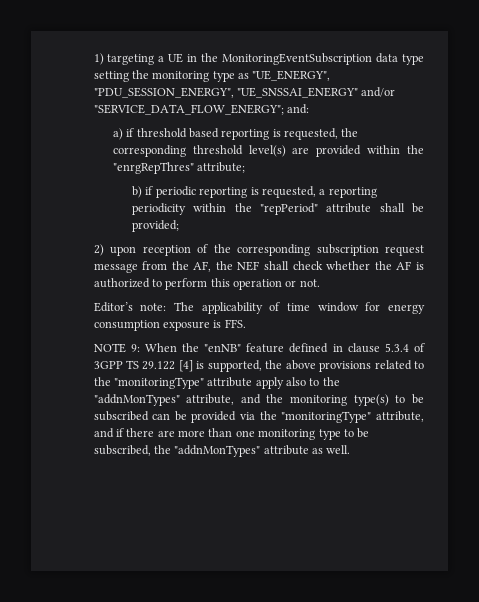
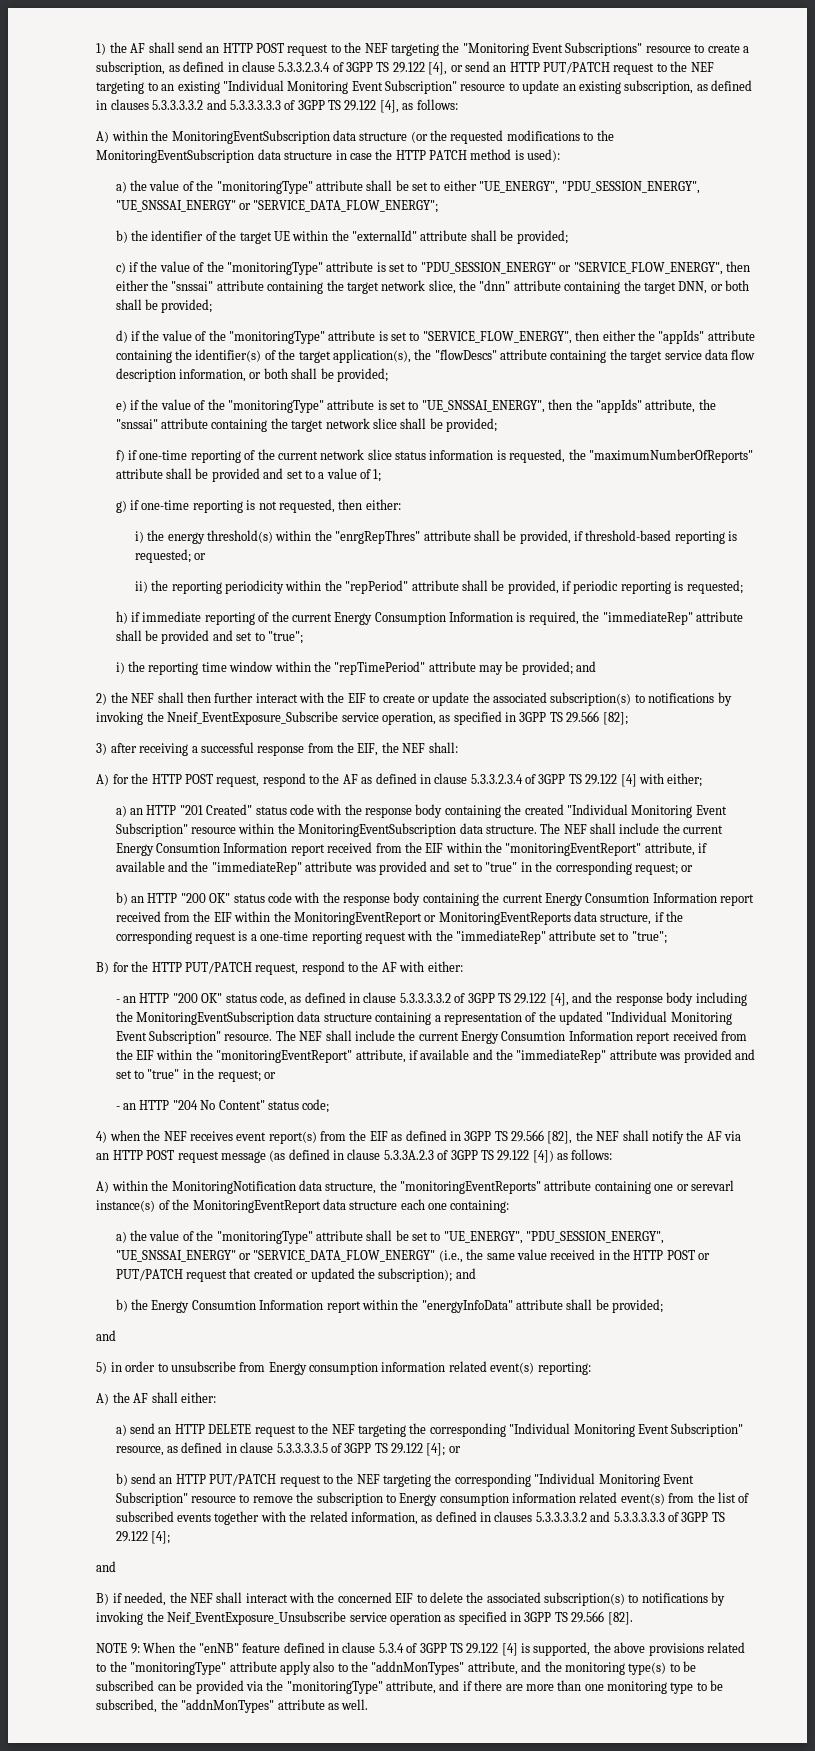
- 1) targeting a UE in the MonitoringEventSubscription data type setting the monitoring type as "UE_ENERGY", "PDU_SESSION_ENERGY", "UE_SNSSAI_ENERGY" and/or "SERVICE_DATA_FLOW_ENERGY"; and:
- a) if threshold based reporting is requested, the corresponding threshold level(s) are provided within the "enrgRepThres" attribute;
- b) if periodic reporting is requested, a reporting periodicity within the "repPeriod" attribute shall be provided;
+ 1) the AF shall send an HTTP POST request to the NEF targeting the "Monitoring Event Subscriptions" resource to create a subscription, as defined in clause 5.3.3.2.3.4 of 3GPP TS 29.122 [4], or send an HTTP PUT/PATCH request to the NEF targeting to an existing "Individual Monitoring Event Subscription" resource to update an existing subscription, as defined in clauses 5.3.3.3.3.2 and 5.3.3.3.3.3 of 3GPP TS 29.122 [4], as follows:
+ A) within the MonitoringEventSubscription data structure (or the requested modifications to the MonitoringEventSubscription data structure in case the HTTP PATCH method is used):
+ a) the value of the "monitoringType" attribute shall be set to either "UE_ENERGY", "PDU_SESSION_ENERGY", "UE_SNSSAI_ENERGY" or "SERVICE_DATA_FLOW_ENERGY";
+ b) the identifier of the target UE within the "externalId" attribute shall be provided;
+ c) if the value of the "monitoringType" attribute is set to "PDU_SESSION_ENERGY" or "SERVICE_FLOW_ENERGY", then either the "snssai" attribute containing the target network slice, the "dnn" attribute containing the target DNN, or both shall be provided;
+ d) if the value of the "monitoringType" attribute is set to "SERVICE_FLOW_ENERGY", then either the "appIds" attribute containing the identifier(s) of the target application(s), the "flowDescs" attribute containing the target service data flow description information, or both shall be provided;
+ e) if the value of the "monitoringType" attribute is set to "UE_SNSSAI_ENERGY", then the "appIds" attribute, the "snssai" attribute containing the target network slice shall be provided;
+ f) if one-time reporting of the current network slice status information is requested, the "maximumNumberOfReports" attribute shall be provided and set to a value of 1;
+ g) if one-time reporting is not requested, then either:
+ i) the energy threshold(s) within the "enrgRepThres" attribute shall be provided, if threshold-based reporting is requested; or
+ ii) the reporting periodicity within the "repPeriod" attribute shall be provided, if periodic reporting is requested;
+ h) if immediate reporting of the current Energy Consumption Information is required, the "immediateRep" attribute shall be provided and set to "true";
+ i) the reporting time window within the "repTimePeriod" attribute may be provided; and
- 2) upon reception of the corresponding subscription request message from the AF, the NEF shall check whether the AF is authorized to perform this operation or not.
- Editor’s note: The applicability of time window for energy consumption exposure is FFS.
+ 2) the NEF shall then further interact with the EIF to create or update the associated subscription(s) to notifications by invoking the Nneif_EventExposure_Subscribe service operation, as specified in 3GPP TS 29.566 [82];
+ 3) after receiving a successful response from the EIF, the NEF shall:
+ A) for the HTTP POST request, respond to the AF as defined in clause 5.3.3.2.3.4 of 3GPP TS 29.122 [4] with either;
+ a) an HTTP "201 Created" status code with the response body containing the created "Individual Monitoring Event Subscription" resource within the MonitoringEventSubscription data structure. The NEF shall include the current Energy Consumtion Information report received from the EIF within the "monitoringEventReport" attribute, if available and the "immediateRep" attribute was provided and set to "true" in the corresponding request; or
+ b) an HTTP "200 OK" status code with the response body containing the current Energy Consumtion Information report received from the EIF within the MonitoringEventReport or MonitoringEventReports data structure, if the corresponding request is a one-time reporting request with the "immediateRep" attribute set to "true";
+ B) for the HTTP PUT/PATCH request, respond to the AF with either:
+ - an HTTP "200 OK" status code, as defined in clause 5.3.3.3.3.2 of 3GPP TS 29.122 [4], and the response body including the MonitoringEventSubscription data structure containing a representation of the updated "Individual Monitoring Event Subscription" resource. The NEF shall include the current Energy Consumtion Information report received from the EIF within the "monitoringEventReport" attribute, if available and the "immediateRep" attribute was provided and set to "true" in the request; or
+ - an HTTP "204 No Content" status code;
+ 4) when the NEF receives event report(s) from the EIF as defined in 3GPP TS 29.566 [82], the NEF shall notify the AF via an HTTP POST request message (as defined in clause 5.3.3A.2.3 of 3GPP TS 29.122 [4]) as follows:
+ A) within the MonitoringNotification data structure, the "monitoringEventReports" attribute containing one or serevarl instance(s) of the MonitoringEventReport data structure each one containing:
+ a) the value of the "monitoringType" attribute shall be set to "UE_ENERGY", "PDU_SESSION_ENERGY", "UE_SNSSAI_ENERGY" or "SERVICE_DATA_FLOW_ENERGY" (i.e., the same value received in the HTTP POST or PUT/PATCH request that created or updated the subscription); and
+ b) the Energy Consumtion Information report within the "energyInfoData" attribute shall be provided;
+ and
+ 5) in order to unsubscribe from Energy consumption information related event(s) reporting:
+ A) the AF shall either:
+ a) send an HTTP DELETE request to the NEF targeting the corresponding "Individual Monitoring Event Subscription" resource, as defined in clause 5.3.3.3.3.5 of 3GPP TS 29.122 [4]; or
+ b) send an HTTP PUT/PATCH request to the NEF targeting the corresponding "Individual Monitoring Event Subscription" resource to remove the subscription to Energy consumption information related event(s) from the list of subscribed events together with the related information, as defined in clauses 5.3.3.3.3.2 and 5.3.3.3.3.3 of 3GPP TS 29.122 [4];
+ and
+ B) if needed, the NEF shall interact with the concerned EIF to delete the associated subscription(s) to notifications by invoking the Neif_EventExposure_Unsubscribe service operation as specified in 3GPP TS 29.566 [82].

